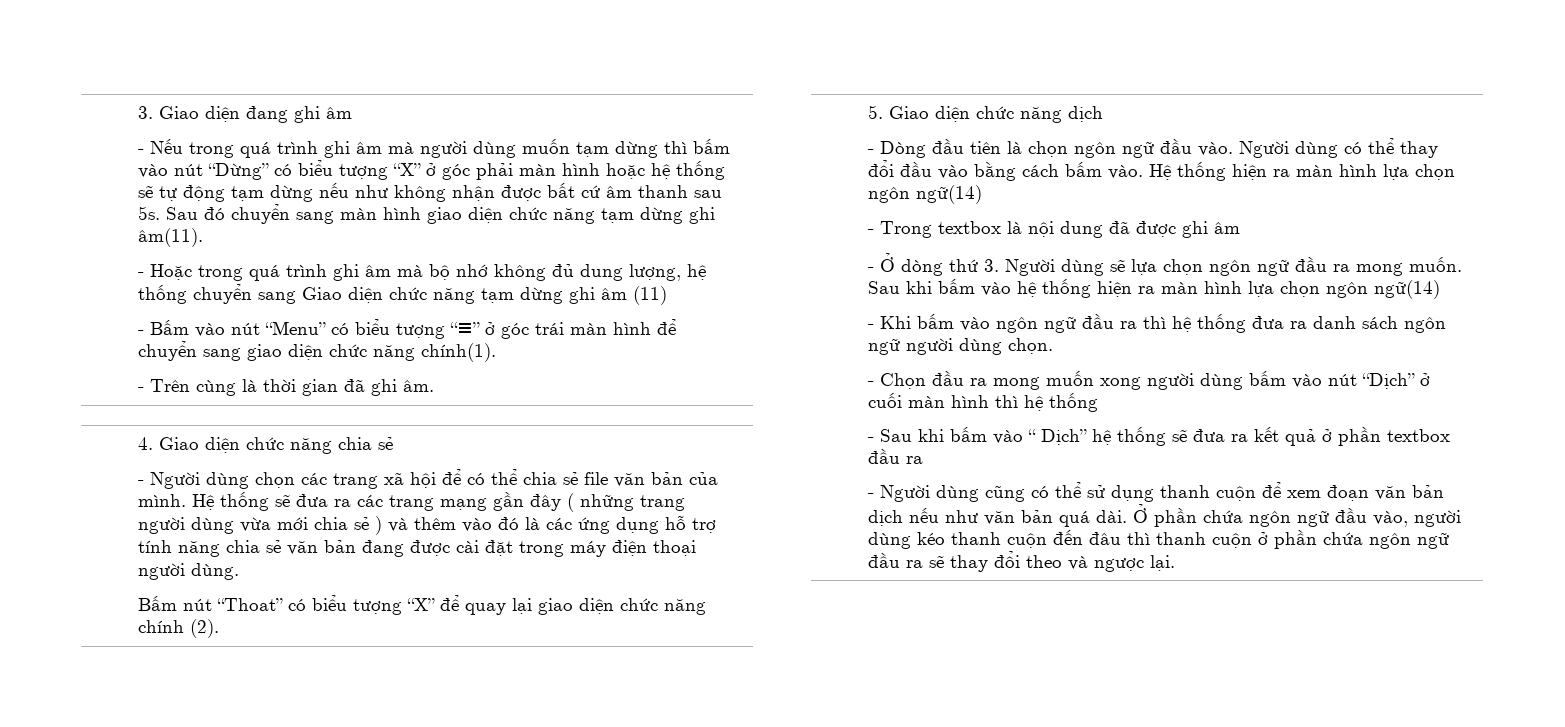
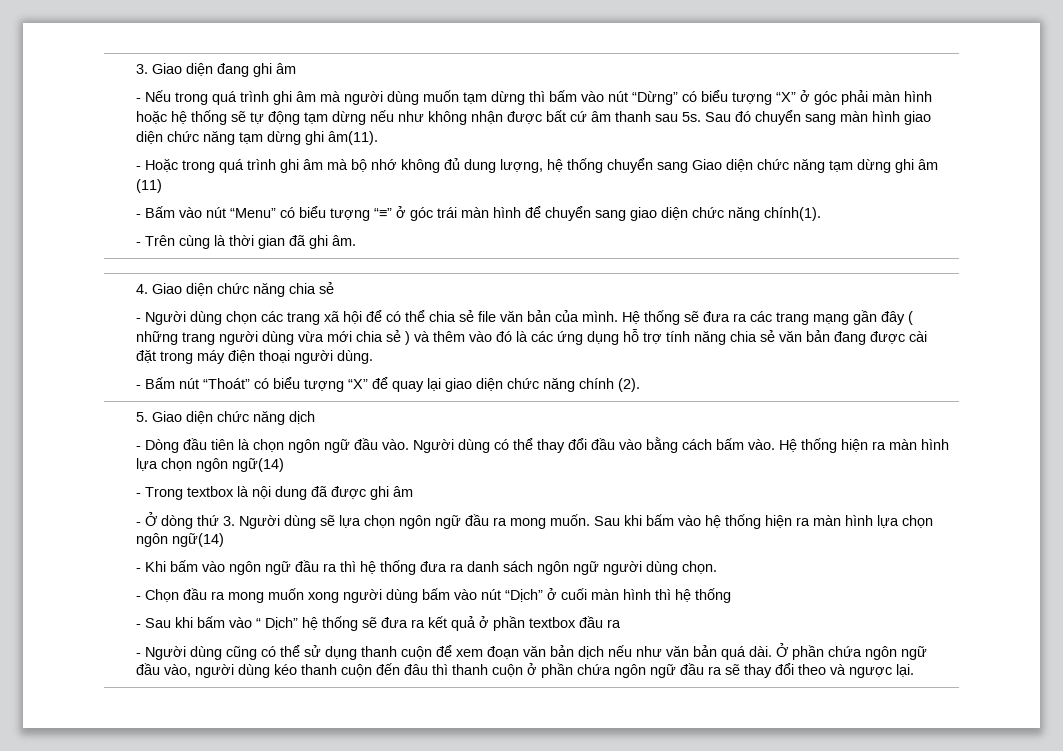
- Bấm nút “Thoat” có biểu tượng “X” để quay lại giao diện chức năng chính (2).
+ - Bấm nút “Thoát” có biểu tượng “X” để quay lại giao diện chức năng chính (2).

